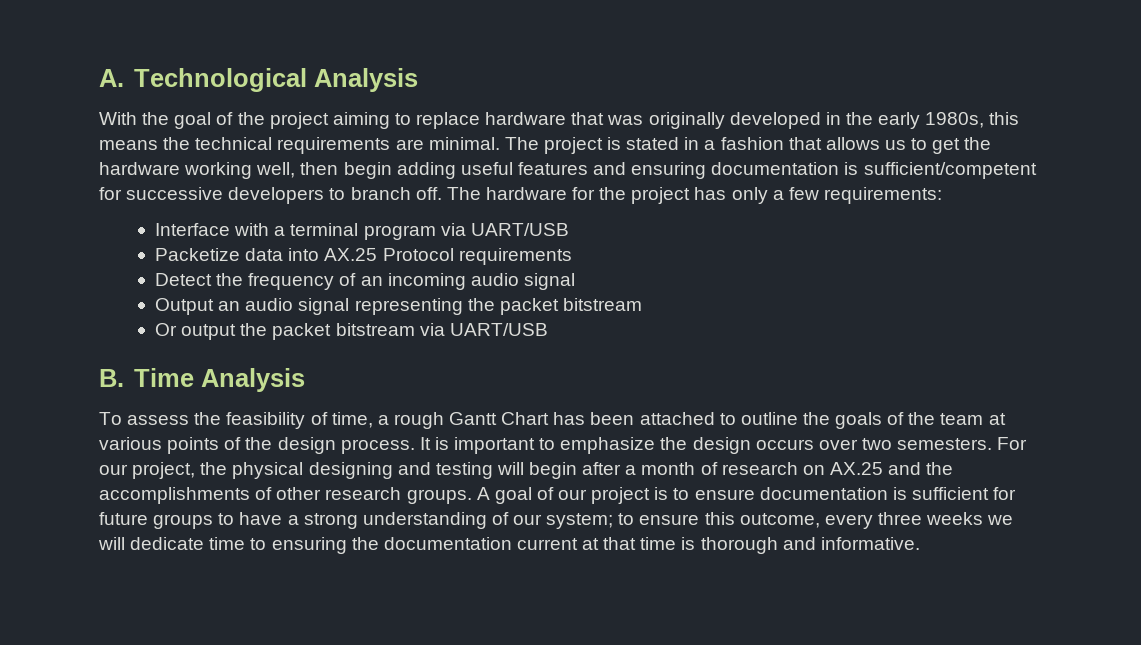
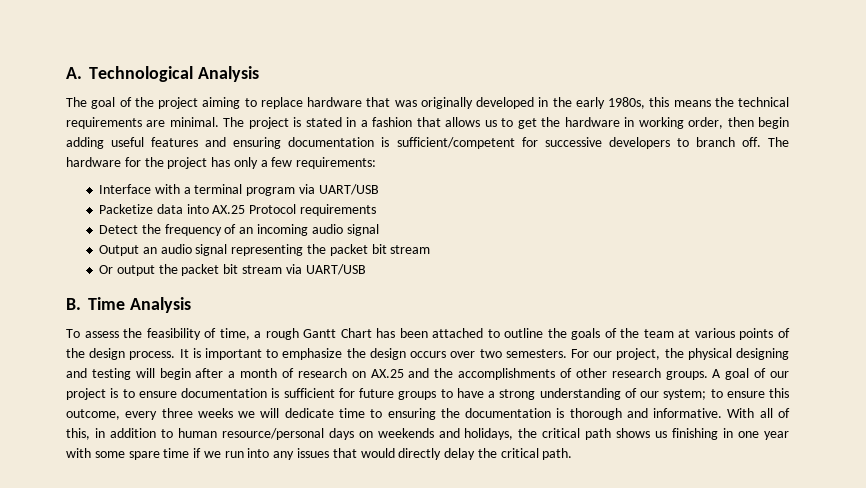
- With the goal of the project aiming to replace hardware that was originally developed in the early 1980s, this means the technical requirements are minimal.
+ The goal of the project aiming to replace hardware that was originally developed in the early 1980s, this means the technical requirements are minimal.
- The project is stated in a fashion that allows us to get the hardware working well, then begin adding useful features and ensuring documentation is sufficient/competent for successive developers to branch off.
+ The project is stated in a fashion that allows us to get the hardware in working order, then begin adding useful features and ensuring documentation is sufficient/competent for successive developers to branch off.
- Output an audio signal representing the packet bitstream
+ Output an audio signal representing the packet bit stream
- Or output the packet bitstream via UART/USB
+ Or output the packet bit stream via UART/USB
- A goal of our project is to ensure documentation is sufficient for future groups to have a strong understanding of our system; to ensure this outcome, every three weeks we will dedicate time to ensuring the documentation current at that time is thorough and informative.
+ A goal of our project is to ensure documentation is sufficient for future groups to have a strong understanding of our system; to ensure this outcome, every three weeks we will dedicate time to ensuring the documentation is thorough and informative. With all of this, in addition to human resource/personal days on weekends and holidays, the critical path shows us finishing in one year with some spare time if we run into any issues that would directly delay the critical path.

